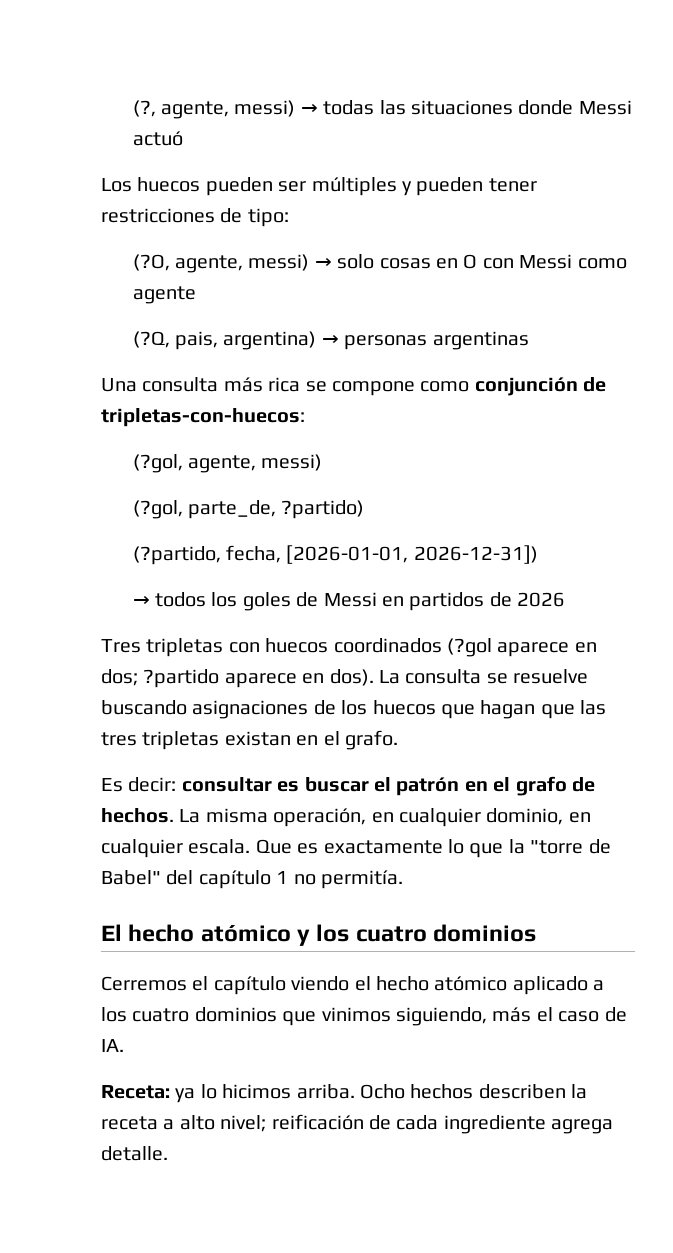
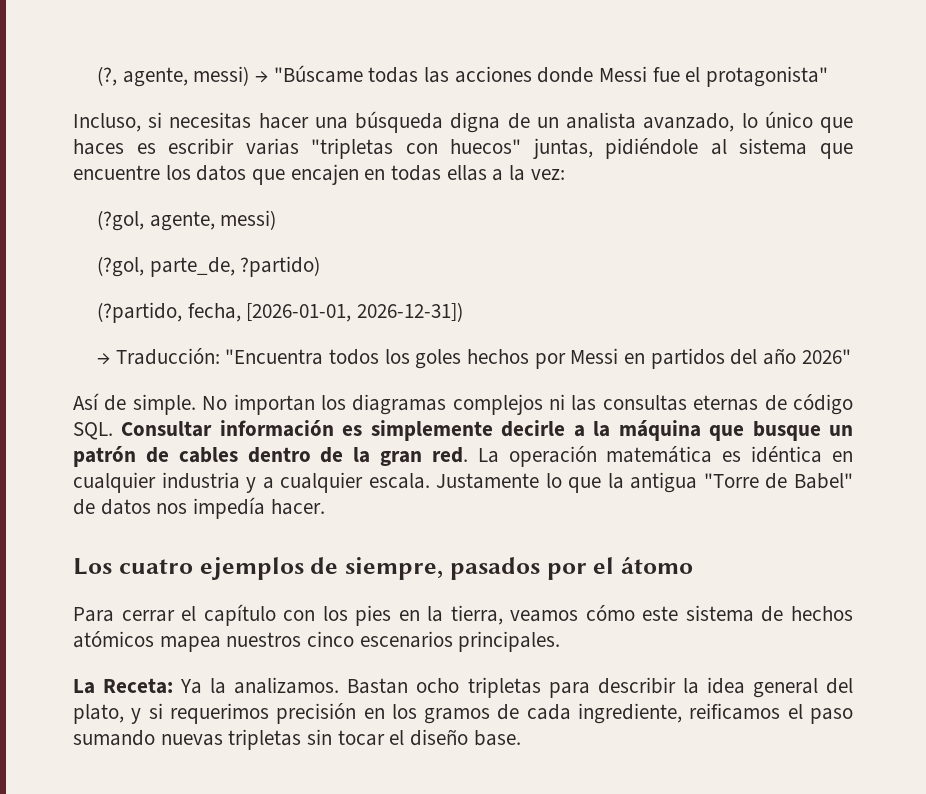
- (?, agente, messi) → todas las situaciones donde Messi actuó
- Los huecos pueden ser múltiples y pueden tener restricciones de tipo:
- (?O, agente, messi) → solo cosas en O con Messi como agente
- (?Q, pais, argentina) → personas argentinas
- Una consulta más rica se compone como conjunción de tripletas-con-huecos:
+ (?, agente, messi) → "Búscame todas las acciones donde Messi fue el protagonista"
+ Incluso, si necesitas hacer una búsqueda digna de un analista avanzado, lo único que haces es escribir varias "tripletas con huecos" juntas, pidiéndole al sistema que encuentre los datos que encajen en todas ellas a la vez:
- → todos los goles de Messi en partidos de 2026
- Tres tripletas con huecos coordinados (?gol aparece en dos; ?partido aparece en dos). La consulta se resuelve buscando asignaciones de los huecos que hagan que las tres tripletas existan en el grafo.
- Es decir: consultar es buscar el patrón en el grafo de hechos. La misma operación, en cualquier dominio, en cualquier escala. Que es exactamente lo que la "torre de Babel" del capítulo 1 no permitía.
- El hecho atómico y los cuatro dominios
- Cerremos el capítulo viendo el hecho atómico aplicado a los cuatro dominios que vinimos siguiendo, más el caso de IA.
- Receta: ya lo hicimos arriba. Ocho hechos describen la receta a alto nivel; reificación de cada ingrediente agrega detalle.
+ → Traducción: "Encuentra todos los goles hechos por Messi en partidos del año 2026"
+ Así de simple. No importan los diagramas complejos ni las consultas eternas de código SQL. Consultar información es simplemente decirle a la máquina que busque un patrón de cables dentro de la gran red. La operación matemática es idéntica en cualquier industria y a cualquier escala. Justamente lo que la antigua "Torre de Babel" de datos nos impedía hacer.
+ Los cuatro ejemplos de siempre, pasados por el átomo
+ Para cerrar el capítulo con los pies en la tierra, veamos cómo este sistema de hechos atómicos mapea nuestros cinco escenarios principales.
+ La Receta: Ya la analizamos. Bastan ocho tripletas para describir la idea general del plato, y si requerimos precisión en los gramos de cada ingrediente, reificamos el paso sumando nuevas tripletas sin tocar el diseño base.

